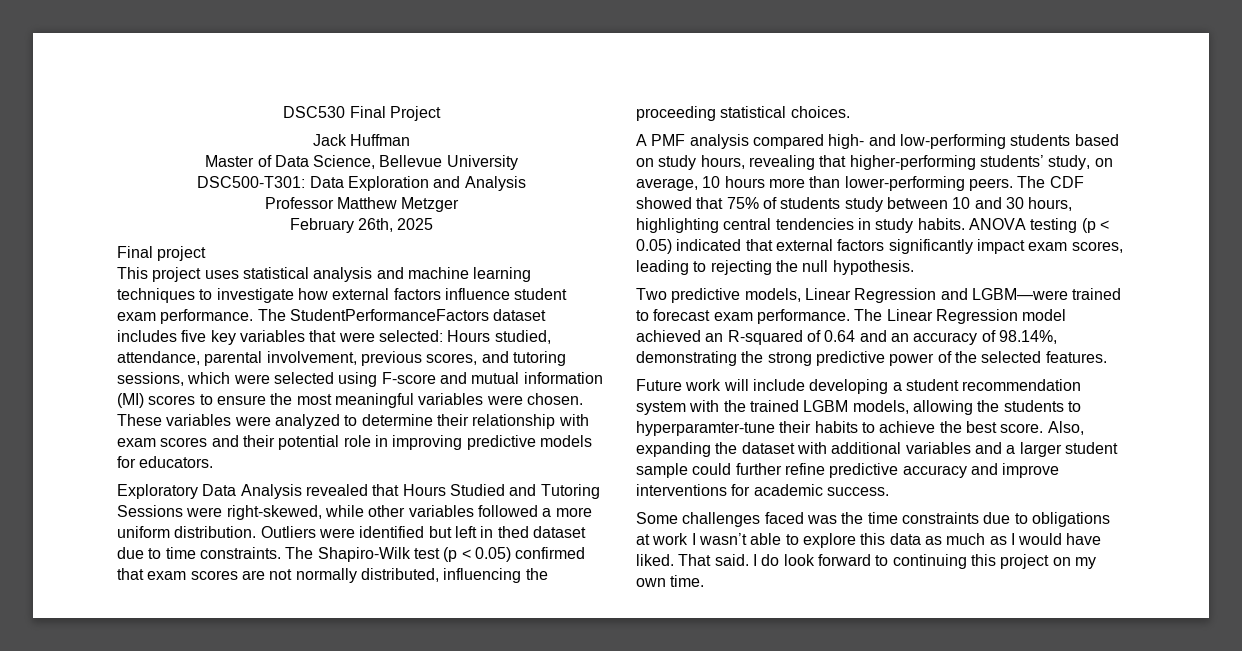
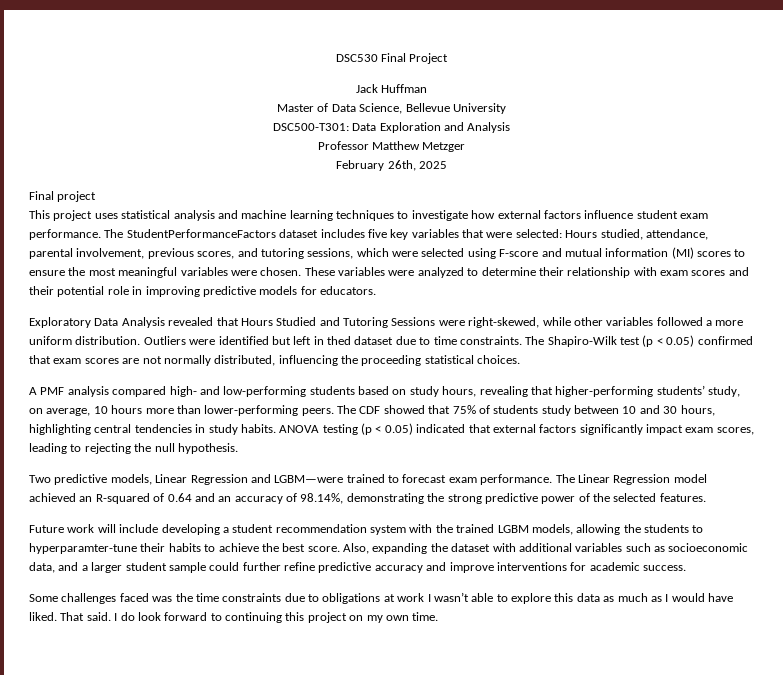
- Also, expanding the dataset with additional variables and a larger student sample could further refine predictive accuracy and improve interventions for academic success.
+ Also, expanding the dataset with additional variables such as socioeconomic data, and a larger student sample could further refine predictive accuracy and improve interventions for academic success.

